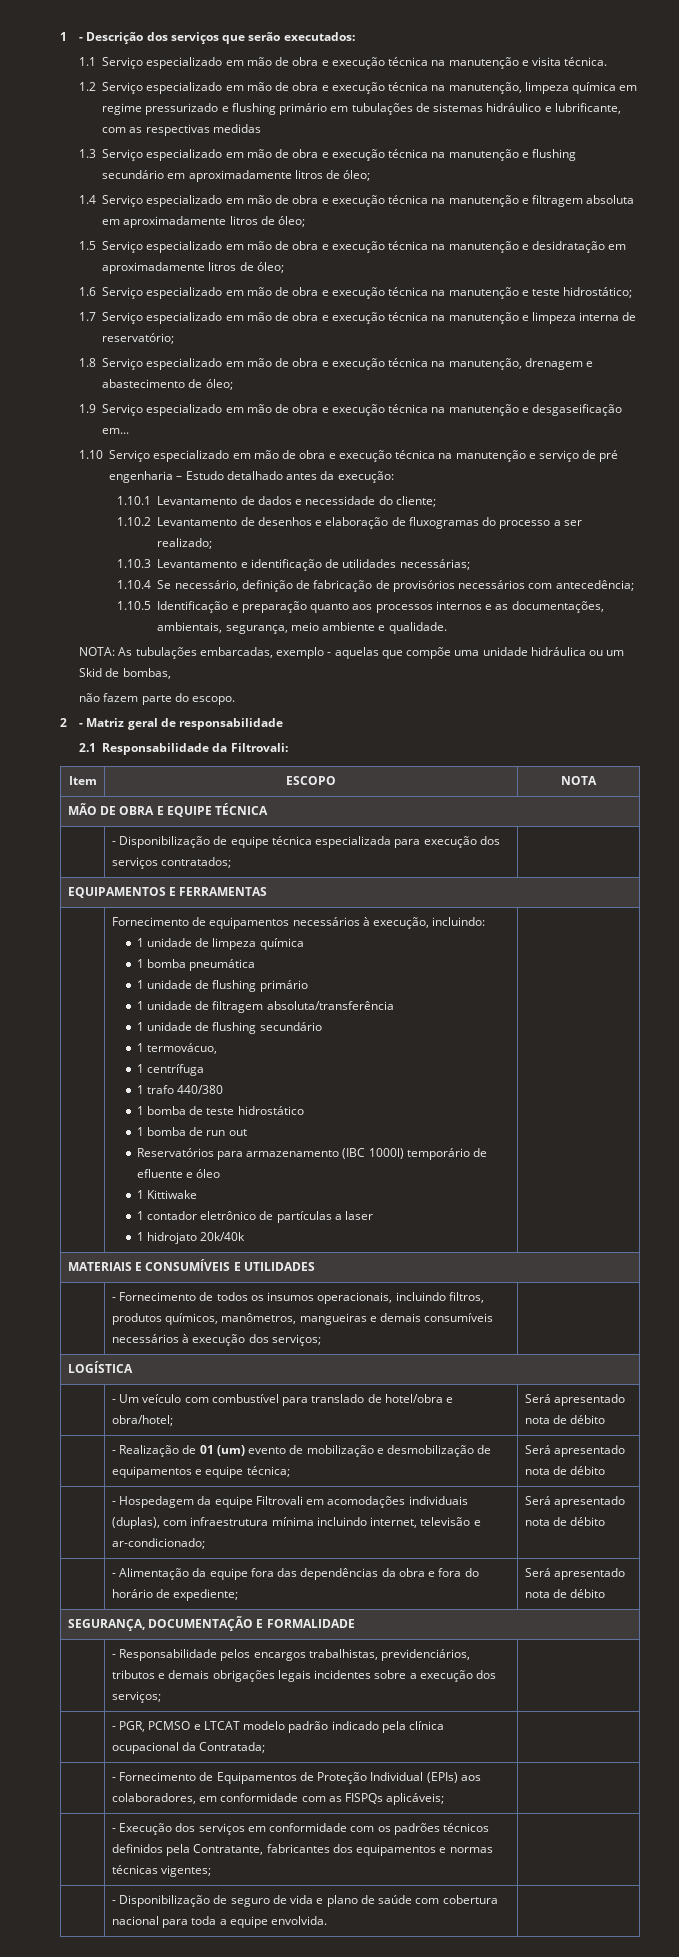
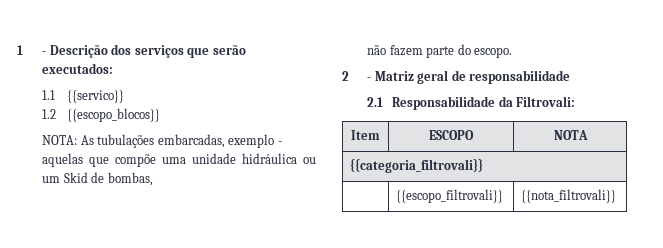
- 1.1 Serviço especializado em mão de obra e execução técnica na manutenção e visita técnica.
- 1.2 Serviço especializado em mão de obra e execução técnica na manutenção, limpeza química em regime pressurizado e flushing primário em tubulações de sistemas hidráulico e lubrificante, com as respectivas medidas
- 1.3 Serviço especializado em mão de obra e execução técnica na manutenção e flushing secundário em aproximadamente litros de óleo;
- 1.4 Serviço especializado em mão de obra e execução técnica na manutenção e filtragem absoluta em aproximadamente litros de óleo;
- 1.5 Serviço especializado em mão de obra e execução técnica na manutenção e desidratação em aproximadamente litros de óleo;
- 1.6 Serviço especializado em mão de obra e execução técnica na manutenção e teste hidrostático;
- 1.7 Serviço especializado em mão de obra e execução técnica na manutenção e limpeza interna de reservatório;
- 1.8 Serviço especializado em mão de obra e execução técnica na manutenção, drenagem e abastecimento de óleo;
- 1.9 Serviço especializado em mão de obra e execução técnica na manutenção e desgaseificação em...
- 1.10 Serviço especializado em mão de obra e execução técnica na manutenção e serviço de pré engenharia – Estudo detalhado antes da execução:
- 1.10.1 Levantamento de dados e necessidade do cliente;
- 1.10.2 Levantamento de desenhos e elaboração de fluxogramas do processo a ser realizado;
- 1.10.3 Levantamento e identificação de utilidades necessárias;
- 1.10.4 Se necessário, definição de fabricação de provisórios necessários com antecedência;
- 1.10.5 Identificação e preparação quanto aos processos internos e as documentações, ambientais, segurança, meio ambiente e qualidade.
+ 1.1 {{servico}}
+ 1.2 {{escopo_blocos}}
- MÃO DE OBRA E EQUIPE TÉCNICA
- | - Disponibilização de equipe técnica especializada para execução dos serviços contratados; |
- EQUIPAMENTOS E FERRAMENTAS
- | Fornecimento de equipamentos necessários à execução, incluindo:
- 1 unidade de limpeza química
- 1 bomba pneumática
- 1 unidade de flushing primário
- 1 unidade de filtragem absoluta/transferência
- 1 unidade de flushing secundário
- 1 termovácuo,
- 1 centrífuga
- 1 trafo 440/380
- 1 bomba de teste hidrostático
- 1 bomba de run out
- Reservatórios para armazenamento (IBC 1000l) temporário de efluente e óleo
- 1 Kittiwake
- 1 contador eletrônico de partículas a laser
- 1 hidrojato 20k/40k |
- MATERIAIS E CONSUMÍVEIS E UTILIDADES
- | - Fornecimento de todos os insumos operacionais, incluindo filtros, produtos químicos, manômetros, mangueiras e demais consumíveis necessários à execução dos serviços; |
- LOGÍSTICA
- | - Um veículo com combustível para translado de hotel/obra e obra/hotel; | Será apresentado nota de débito
- | - Realização de 01 (um) evento de mobilização e desmobilização de equipamentos e equipe técnica; | Será apresentado nota de débito
- | - Hospedagem da equipe Filtrovali em acomodações individuais (duplas), com infraestrutura mínima incluindo internet, televisão e ar-condicionado; | Será apresentado nota de débito
- | - Alimentação da equipe fora das dependências da obra e fora do horário de expediente; | Será apresentado nota de débito
- SEGURANÇA, DOCUMENTAÇÃO E FORMALIDADE
- | - Responsabilidade pelos encargos trabalhistas, previdenciários, tributos e demais obrigações legais incidentes sobre a execução dos serviços; |
- | - PGR, PCMSO e LTCAT modelo padrão indicado pela clínica ocupacional da Contratada; |
- | - Fornecimento de Equipamentos de Proteção Individual (EPIs) aos colaboradores, em conformidade com as FISPQs aplicáveis; |
- | - Execução dos serviços em conformidade com os padrões técnicos definidos pela Contratante, fabricantes dos equipamentos e normas técnicas vigentes; |
- | - Disponibilização de seguro de vida e plano de saúde com cobertura nacional para toda a equipe envolvida. |
+ {{categoria_filtrovali}}
+ | {{escopo_filtrovali}} | {{nota_filtrovali}}

